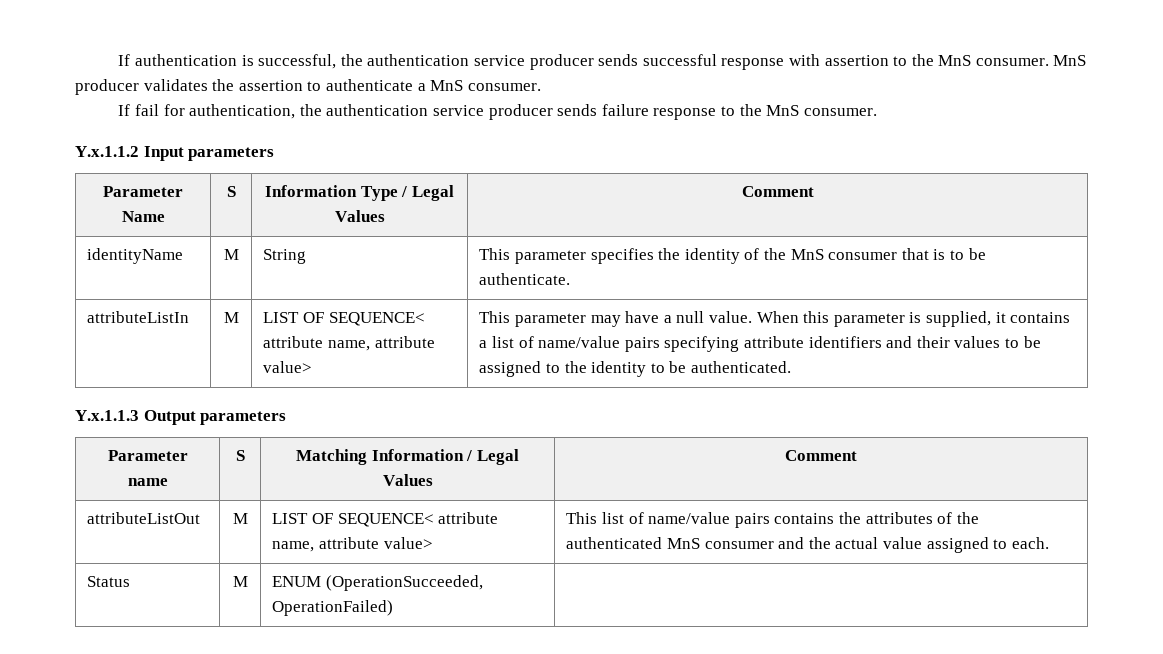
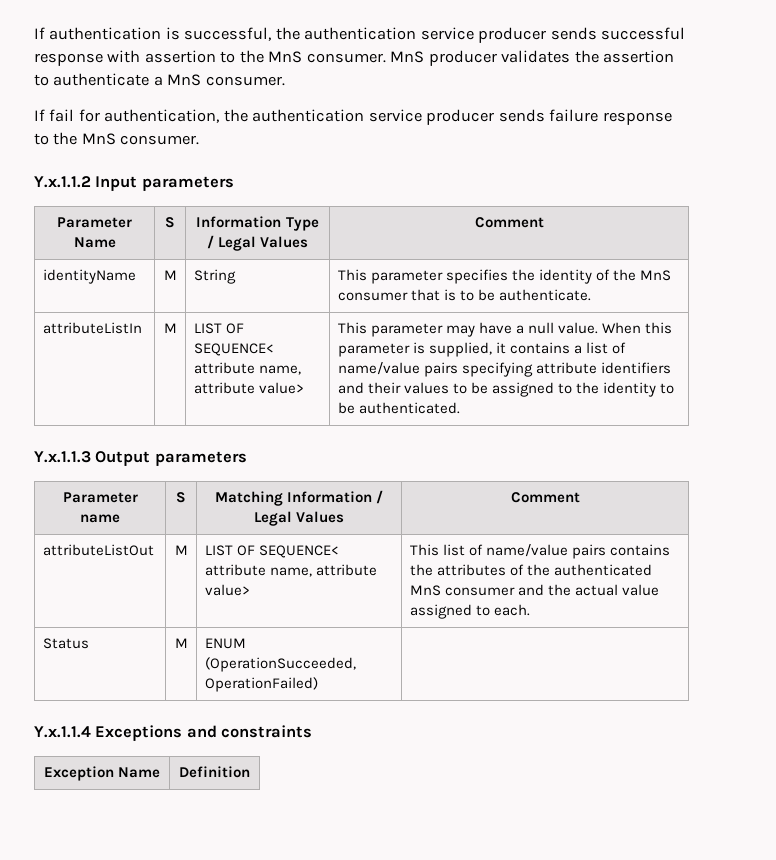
+ Y.x.1.1.4 Exceptions and constraints
+ Exception Name | Definition

